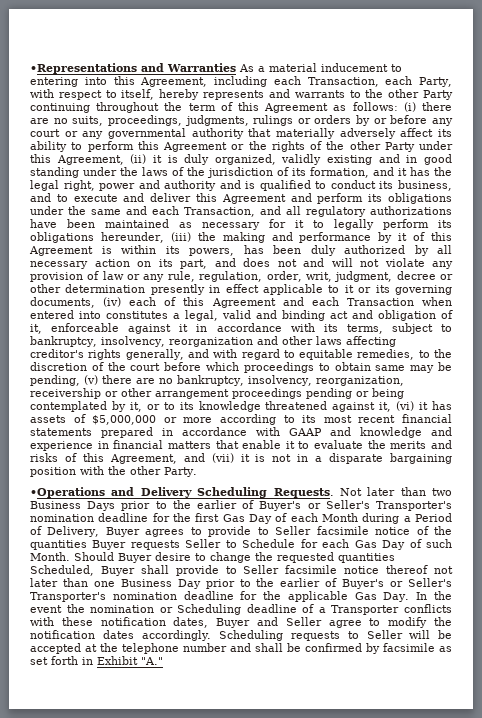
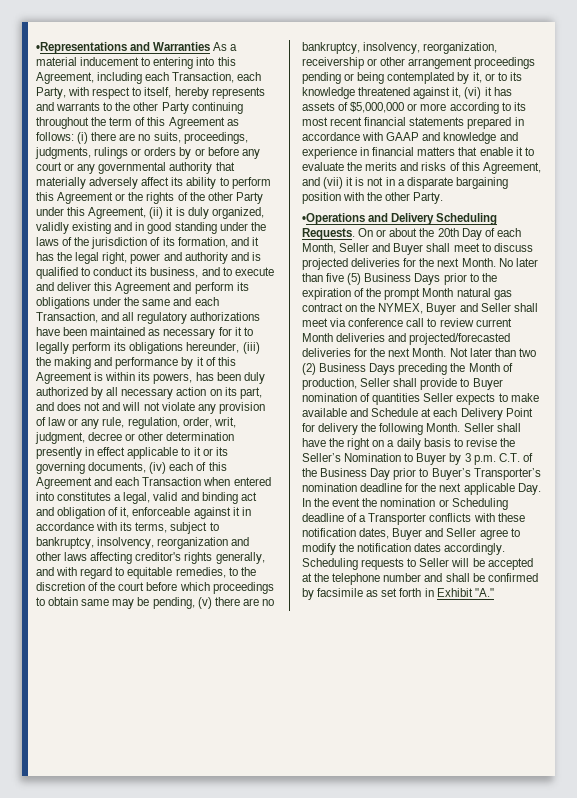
- Not later than two Business Days prior to the earlier of Buyer's or Seller's Transporter's nomination deadline for the first Gas Day of each Month during a Period of Delivery, Buyer agrees to provide to Seller facsimile notice of the quantities Buyer requests Seller to Schedule for each Gas Day of such Month. Should Buyer desire to change the requested quantities Scheduled, Buyer shall provide to Seller facsimile notice thereof not later than one Business Day prior to the earlier of Buyer's or Seller's Transporter's nomination deadline for the applicable Gas Day. In the event the nomination or Scheduling deadline of a Transporter conflicts with these notification dates, Buyer and Seller agree to modify the notification dates accordingly.
+ On or about the 20th Day of each Month, Seller and Buyer shall meet to discuss projected deliveries for the next Month. No later than five (5) Business Days prior to the expiration of the prompt Month natural gas contract on the NYMEX, Buyer and Seller shall meet via conference call to review current Month deliveries and projected/forecasted deliveries for the next Month. Not later than two (2) Business Days preceding the Month of production, Seller shall provide to Buyer nomination of quantities Seller expects to make available and Schedule at each Delivery Point for delivery the following Month. Seller shall have the right on a daily basis to revise the Seller’s Nomination to Buyer by 3 p.m. C.T. of the Business Day prior to Buyer’s Transporter’s nomination deadline for the next applicable Day. In the event the nomination or Scheduling deadline of a Transporter conflicts with these notification dates, Buyer and Seller agree to modify the notification dates accordingly.

